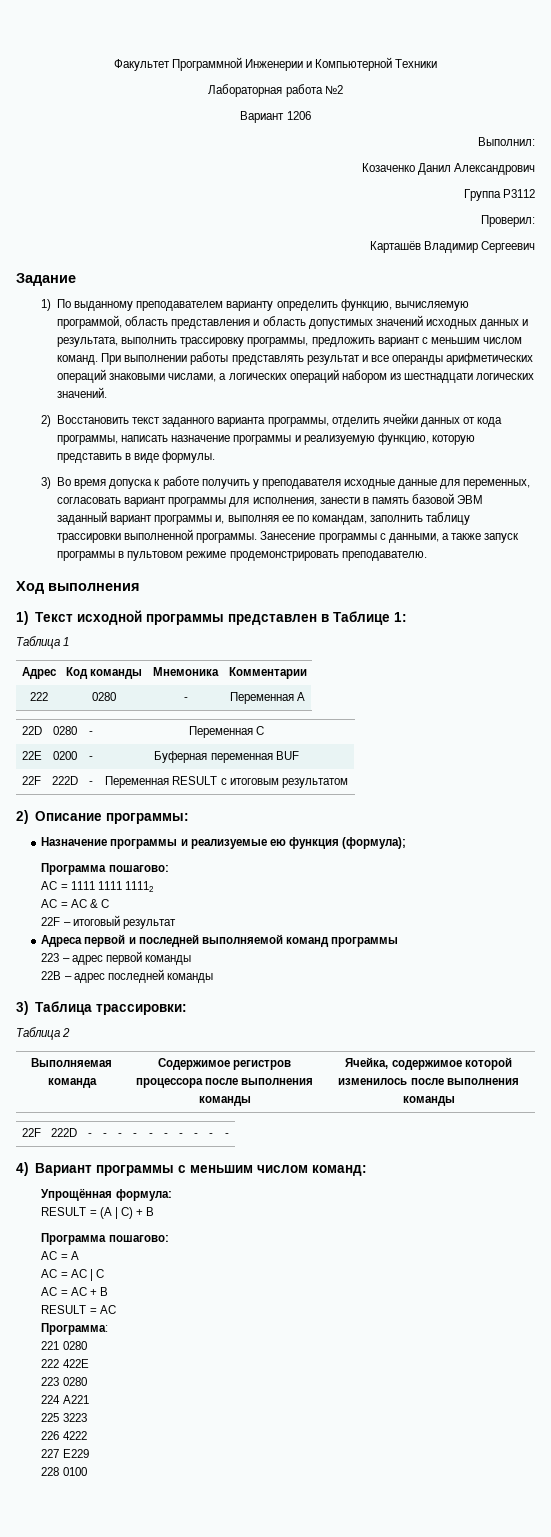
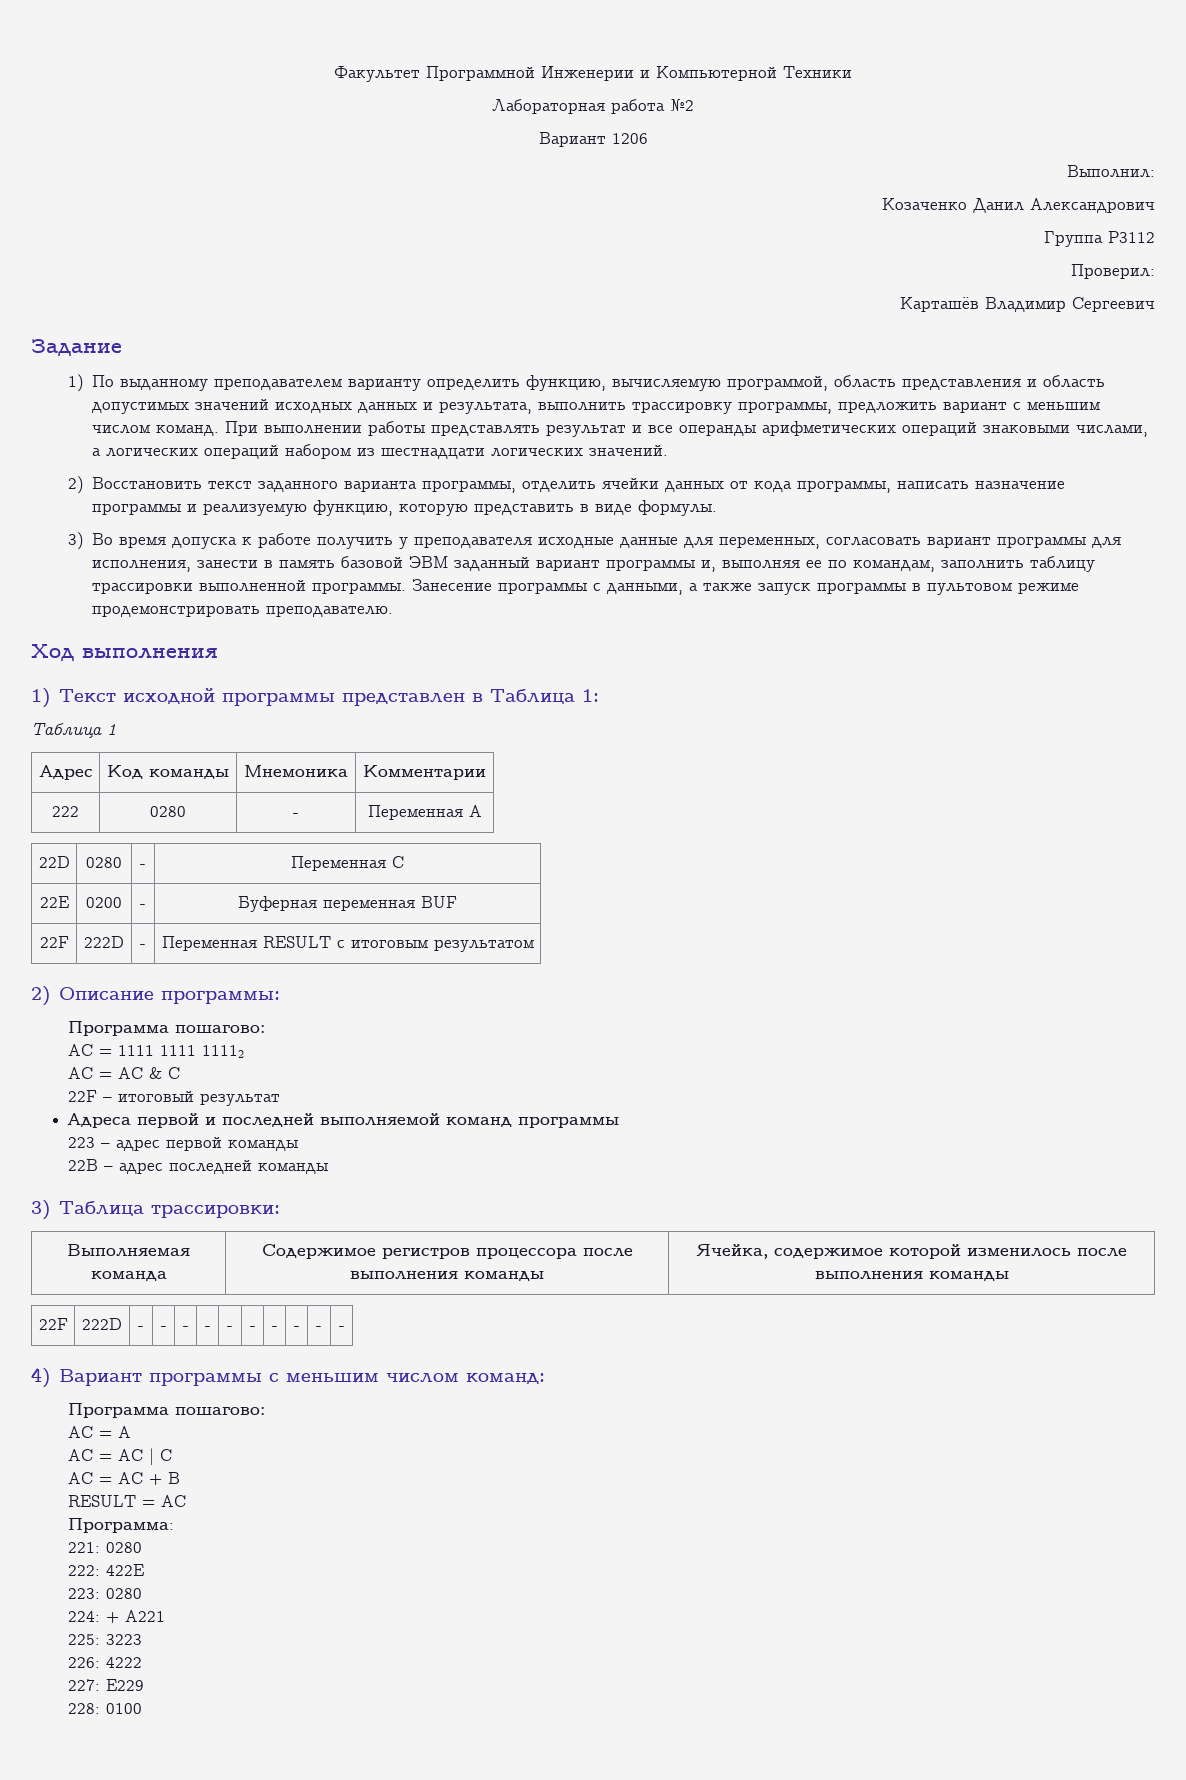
- 1) Текст исходной программы представлен в Таблице 1:
+ 1) Текст исходной программы представлен в Таблица 1:
- Назначение программы и реализуемые ею функция (формула);
- Таблица 2
- Упрощённая формула:
- RESULT = (A | C) + B
- 221 0280
- 222 422E
+ 221: 0280
+ 222: 422E
- 223 0280
- 224 A221
+ 223: 0280
+ 224: + A221
- 225 3223
+ 225: 3223
- 226 4222
+ 226: 4222
- 227 E229
+ 227: E229
- 228 0100
+ 228: 0100

